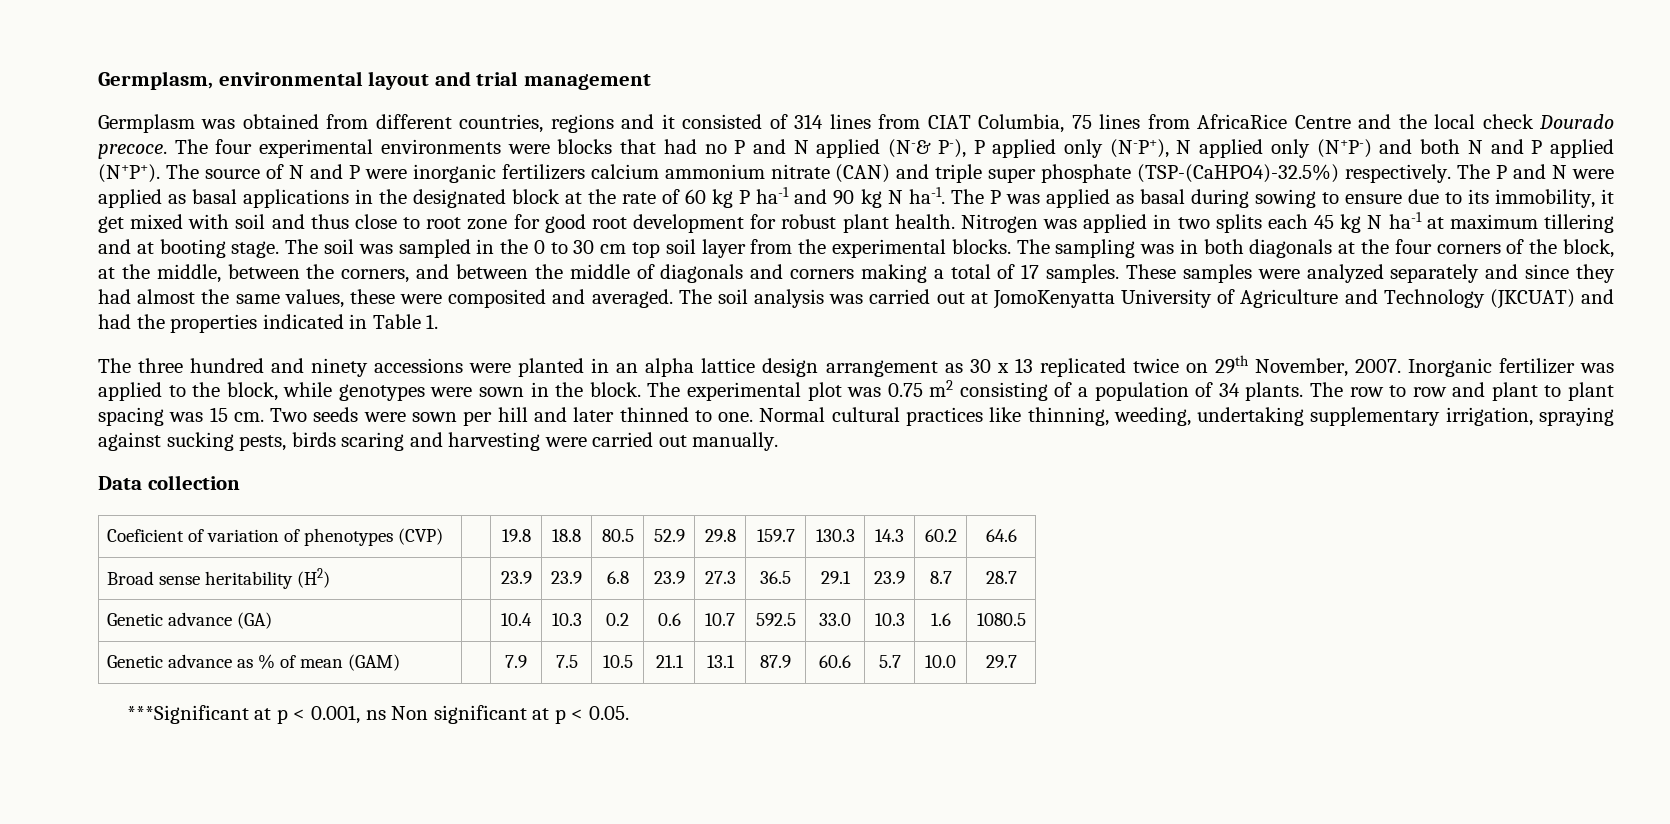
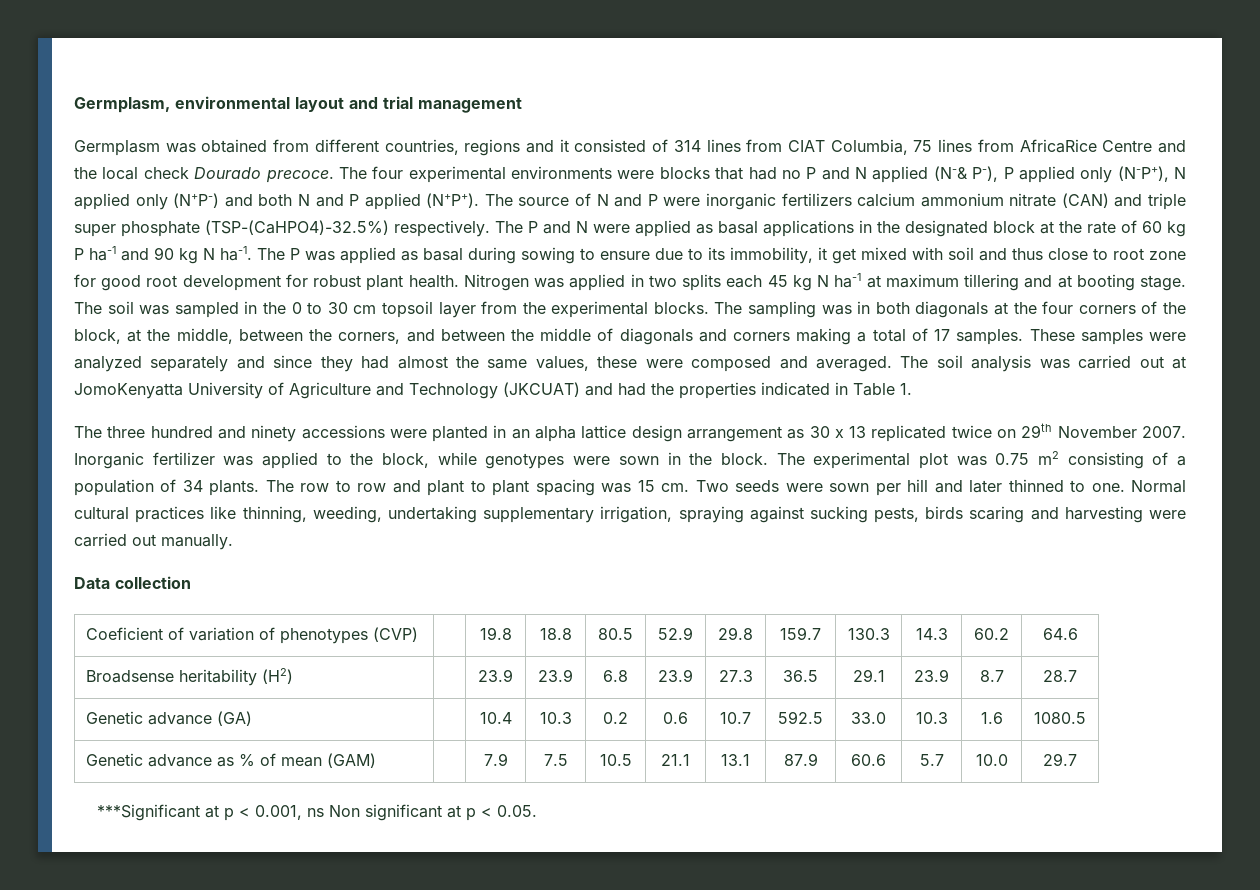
- The soil was sampled in the 0 to 30 cm top soil layer from the experimental blocks.
+ The soil was sampled in the 0 to 30 cm topsoil layer from the experimental blocks.
- These samples were analyzed separately and since they had almost the same values, these were composited and averaged.
+ These samples were analyzed separately and since they had almost the same values, these were composed and averaged.
- The three hundred and ninety accessions were planted in an alpha lattice design arrangement as 30 x 13 replicated twice on 29th November, 2007.
+ The three hundred and ninety accessions were planted in an alpha lattice design arrangement as 30 x 13 replicated twice on 29th November 2007.
- Broad sense heritability (H2) | | 23.9 | 23.9 | 6.8 | 23.9 | 27.3 | 36.5 | 29.1 | 23.9 | 8.7 | 28.7
+ Broadsense heritability (H2) | | 23.9 | 23.9 | 6.8 | 23.9 | 27.3 | 36.5 | 29.1 | 23.9 | 8.7 | 28.7

